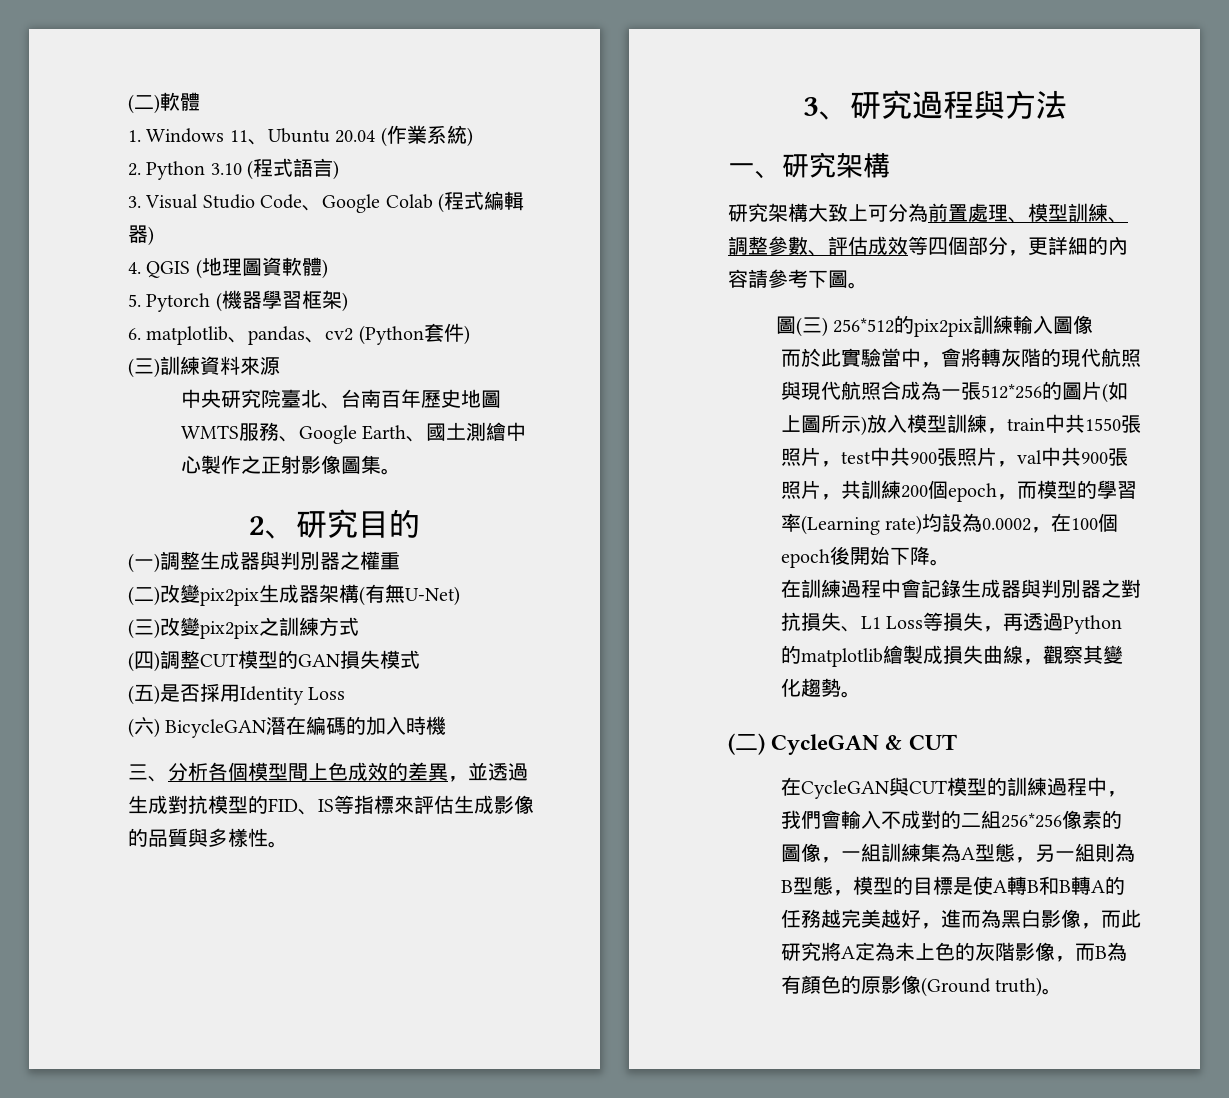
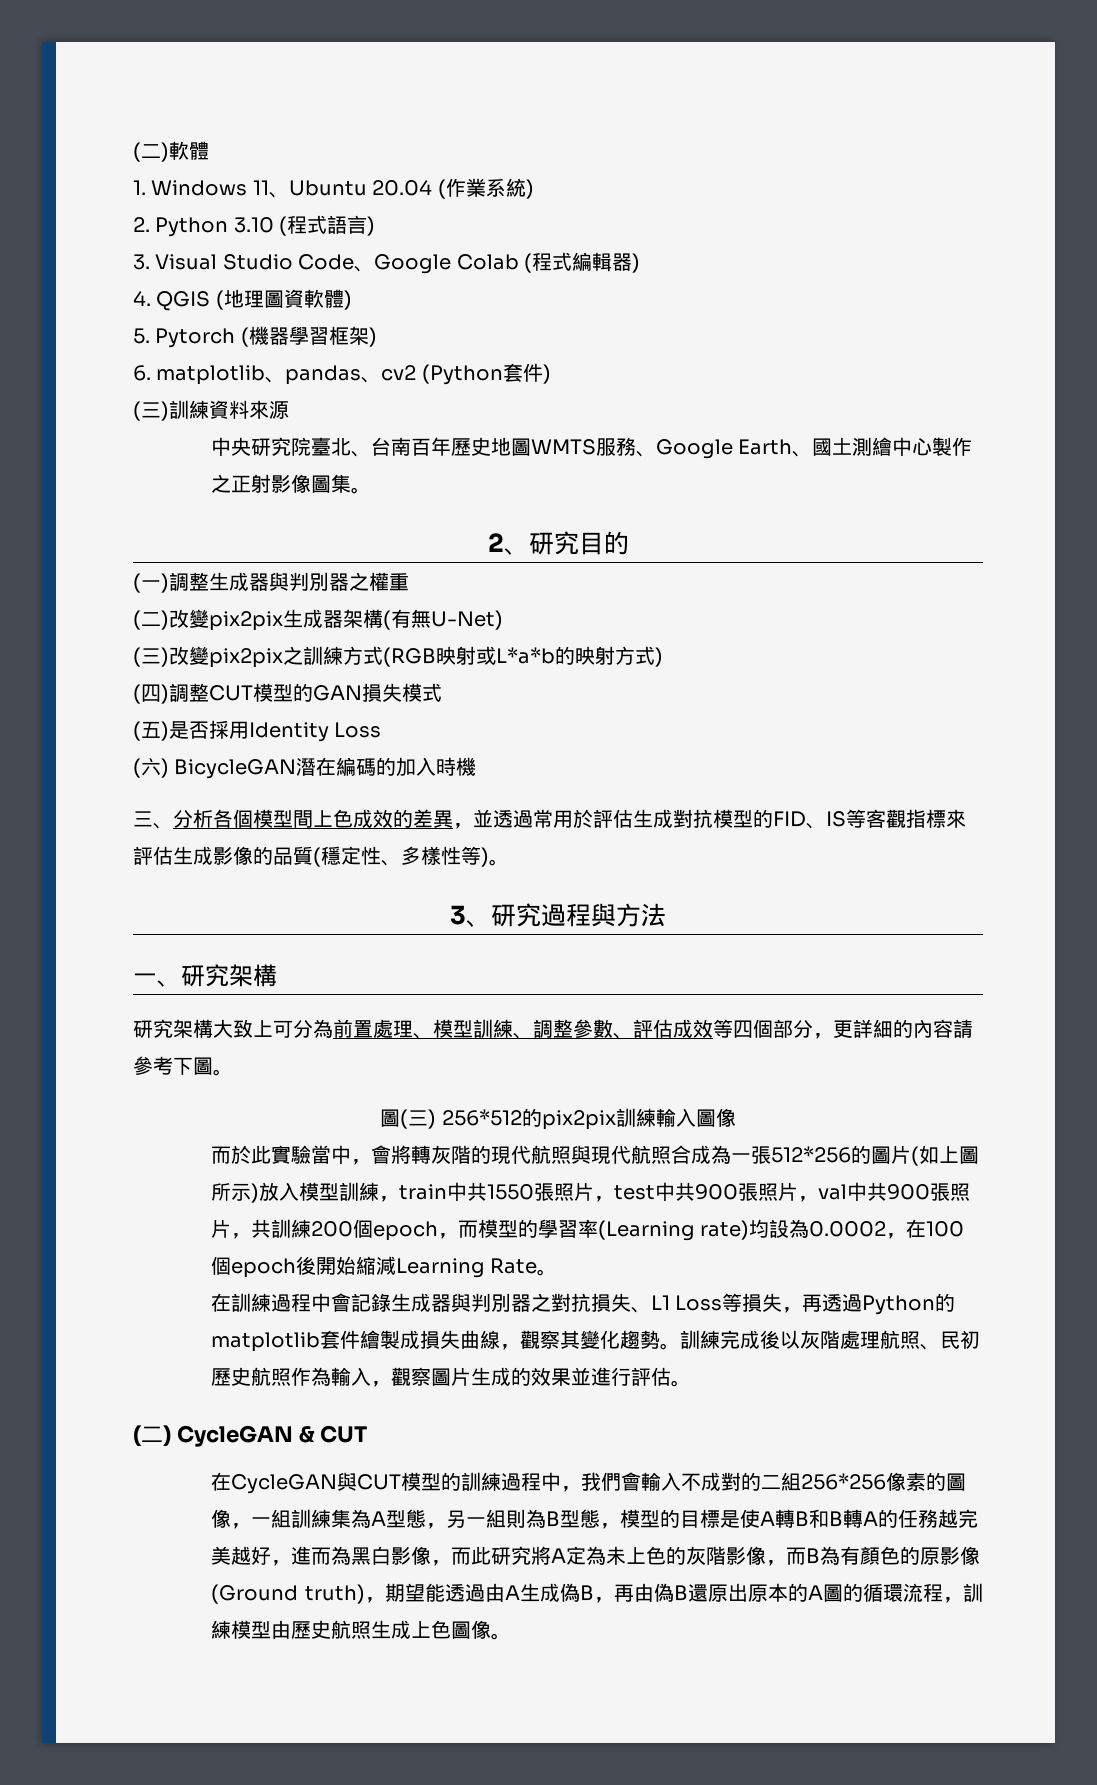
- (三)改變pix2pix之訓練方式
+ (三)改變pix2pix之訓練方式(RGB映射或L*a*b的映射方式)
- 三、分析各個模型間上色成效的差異，並透過生成對抗模型的FID、IS等指標來評估生成影像的品質與多樣性。
+ 三、分析各個模型間上色成效的差異，並透過常用於評估生成對抗模型的FID、IS等客觀指標來評估生成影像的品質(穩定性、多樣性等)。
- 而於此實驗當中，會將轉灰階的現代航照與現代航照合成為一張512*256的圖片(如上圖所示)放入模型訓練，train中共1550張照片，test中共900張照片，val中共900張照片，共訓練200個epoch，而模型的學習率(Learning rate)均設為0.0002，在100個epoch後開始下降。
+ 而於此實驗當中，會將轉灰階的現代航照與現代航照合成為一張512*256的圖片(如上圖所示)放入模型訓練，train中共1550張照片，test中共900張照片，val中共900張照片，共訓練200個epoch，而模型的學習率(Learning rate)均設為0.0002，在100個epoch後開始縮減Learning Rate。
- 在訓練過程中會記錄生成器與判別器之對抗損失、L1 Loss等損失，再透過Python的matplotlib繪製成損失曲線，觀察其變化趨勢。
+ 在訓練過程中會記錄生成器與判別器之對抗損失、L1 Loss等損失，再透過Python的matplotlib套件繪製成損失曲線，觀察其變化趨勢。訓練完成後以灰階處理航照、民初歷史航照作為輸入，觀察圖片生成的效果並進行評估。
- 在CycleGAN與CUT模型的訓練過程中，我們會輸入不成對的二組256*256像素的圖像，一組訓練集為A型態，另一組則為B型態，模型的目標是使A轉B和B轉A的任務越完美越好，進而為黑白影像，而此研究將A定為未上色的灰階影像，而B為有顏色的原影像(Ground truth)。
+ 在CycleGAN與CUT模型的訓練過程中，我們會輸入不成對的二組256*256像素的圖像，一組訓練集為A型態，另一組則為B型態，模型的目標是使A轉B和B轉A的任務越完美越好，進而為黑白影像，而此研究將A定為未上色的灰階影像，而B為有顏色的原影像(Ground truth)，期望能透過由A生成偽B，再由偽B還原出原本的A圖的循環流程，訓練模型由歷史航照生成上色圖像。

